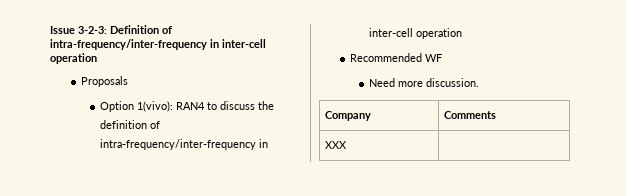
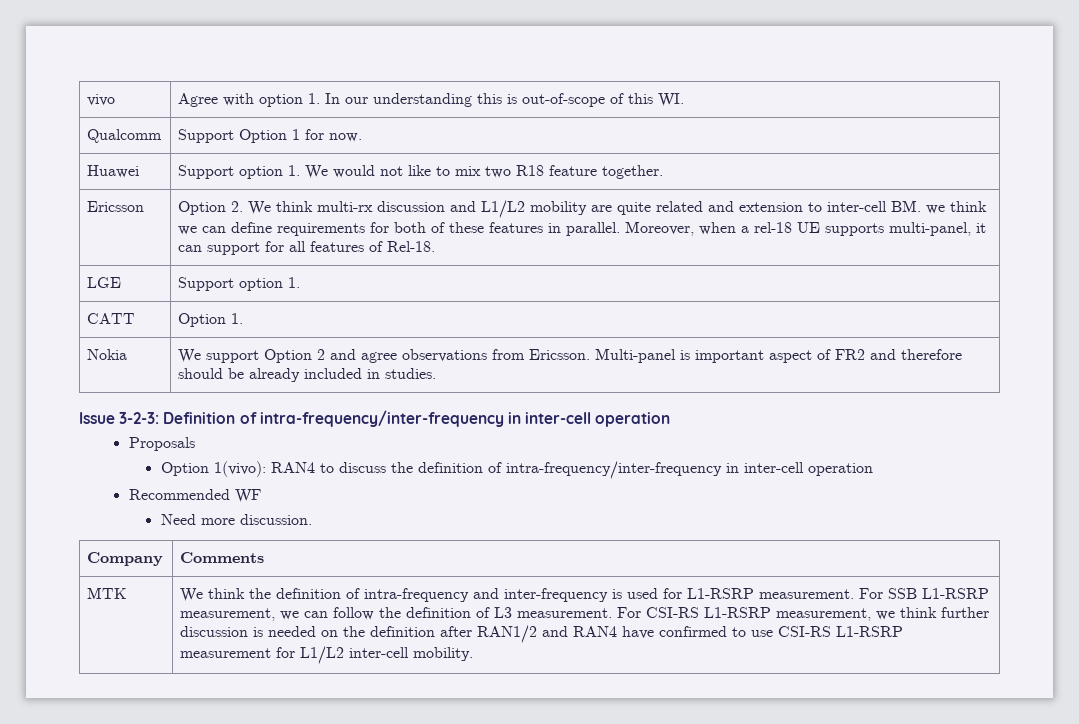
+ vivo | Agree with option 1. In our understanding this is out-of-scope of this WI.
+ Qualcomm | Support Option 1 for now.
+ Huawei | Support option 1. We would not like to mix two R18 feature together.
+ Ericsson | Option 2. We think multi-rx discussion and L1/L2 mobility are quite related and extension to inter-cell BM. we think we can define requirements for both of these features in parallel. Moreover, when a rel-18 UE supports multi-panel, it can support for all features of Rel-18.
+ LGE | Support option 1.
+ CATT | Option 1.
+ Nokia | We support Option 2 and agree observations from Ericsson. Multi-panel is important aspect of FR2 and therefore should be already included in studies.
- XXX
+ MTK | We think the definition of intra-frequency and inter-frequency is used for L1-RSRP measurement. For SSB L1-RSRP measurement, we can follow the definition of L3 measurement. For CSI-RS L1-RSRP measurement, we think further discussion is needed on the definition after RAN1/2 and RAN4 have confirmed to use CSI-RS L1-RSRP measurement for L1/L2 inter-cell mobility.

